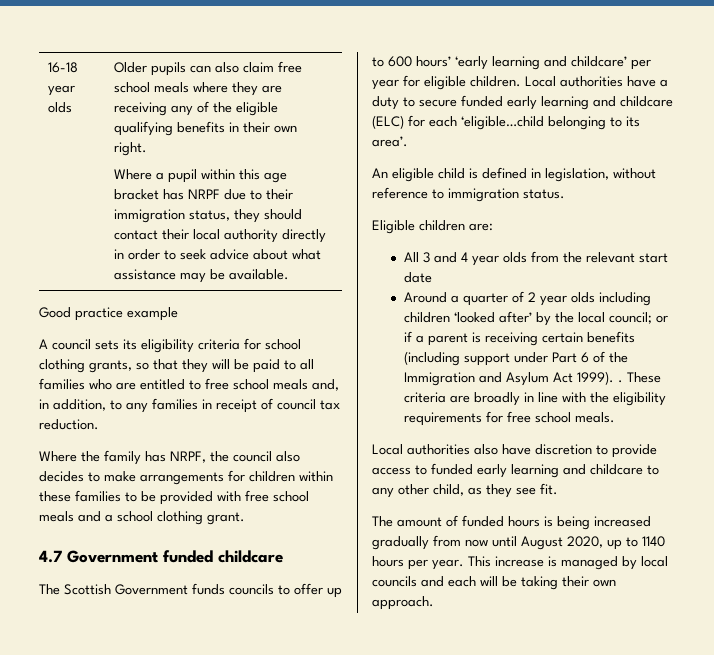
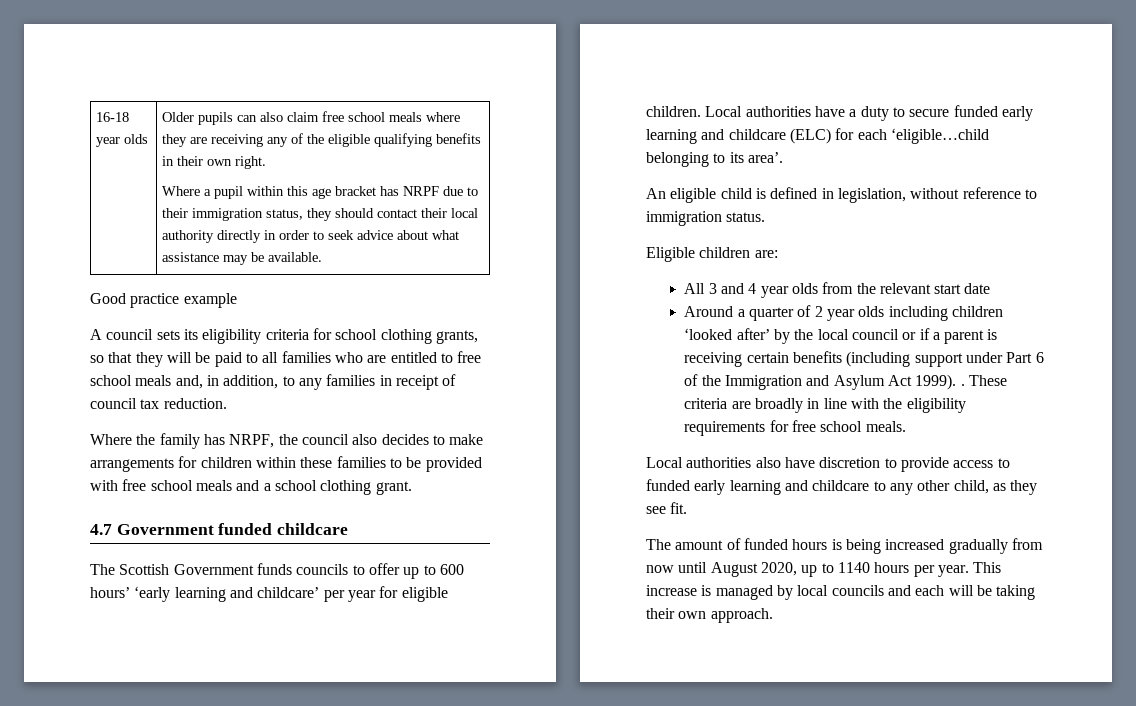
- Around a quarter of 2 year olds including children ‘looked after’ by the local council; or if a parent is receiving certain benefits (including support under Part 6 of the Immigration and Asylum Act 1999). .
+ Around a quarter of 2 year olds including children ‘looked after’ by the local council or if a parent is receiving certain benefits (including support under Part 6 of the Immigration and Asylum Act 1999). .

